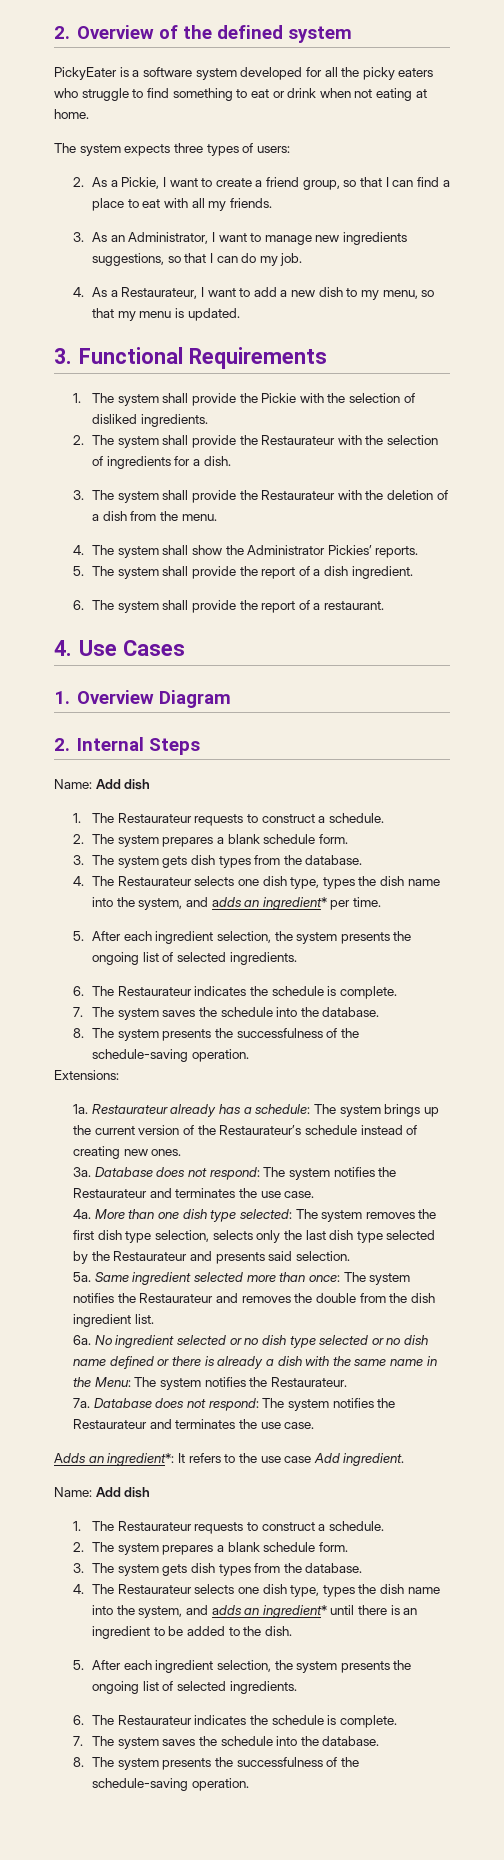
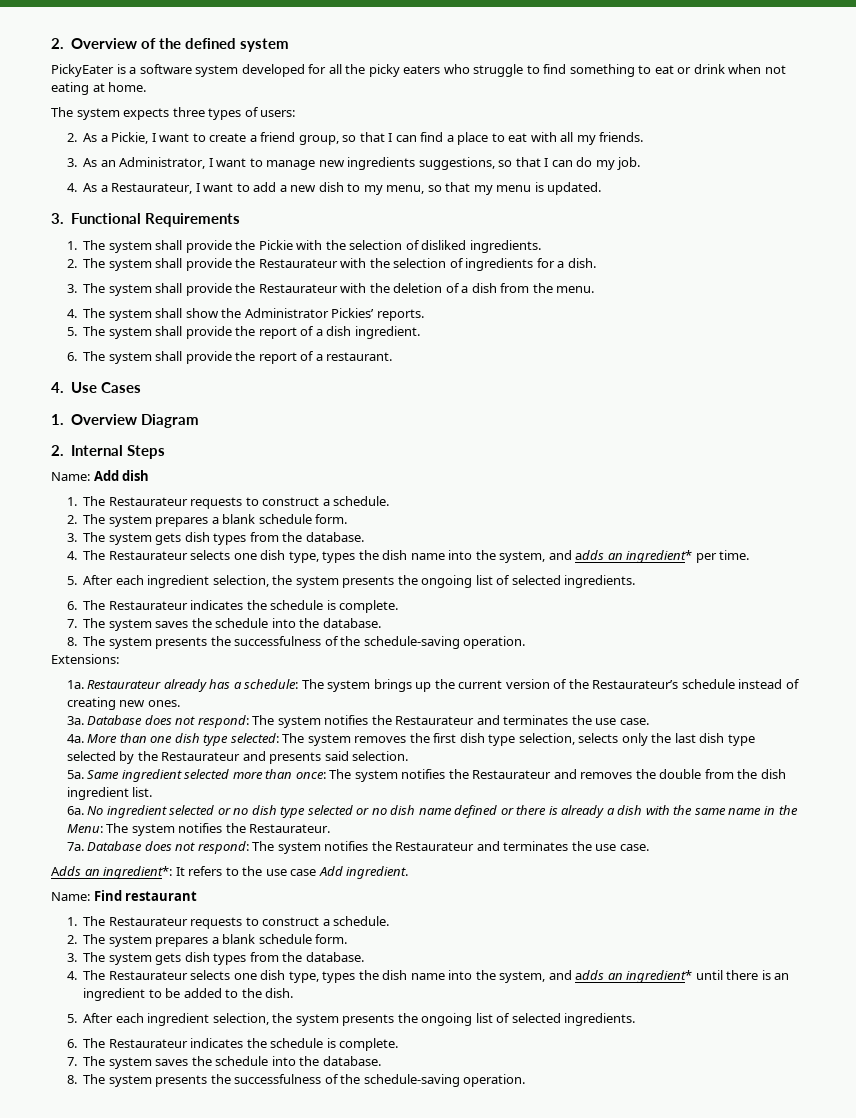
  Adds an ingredient*: It refers to the use case Add ingredient.
- Name: Add dish
+ Name: Find restaurant

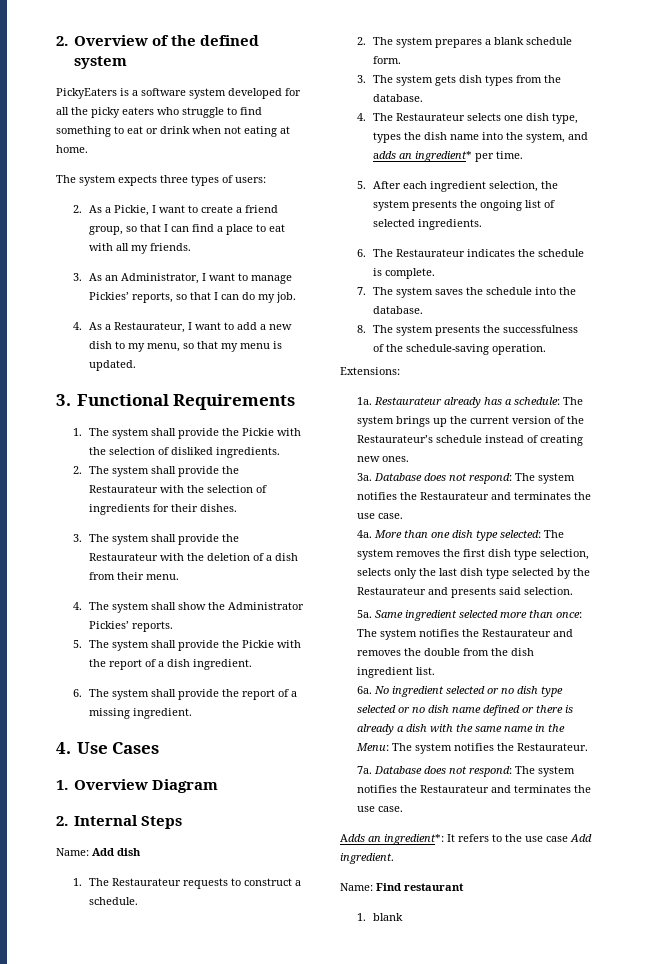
- PickyEater is a software system developed for all the picky eaters who struggle to find something to eat or drink when not eating at home.
+ PickyEaters is a software system developed for all the picky eaters who struggle to find something to eat or drink when not eating at home.
- 3. As an Administrator, I want to manage new ingredients suggestions, so that I can do my job.
+ 3. As an Administrator, I want to manage Pickies’ reports, so that I can do my job.
- 2. The system shall provide the Restaurateur with the selection of ingredients for a dish.
+ 2. The system shall provide the Restaurateur with the selection of ingredients for their dishes.
- 3. The system shall provide the Restaurateur with the deletion of a dish from the menu.
+ 3. The system shall provide the Restaurateur with the deletion of a dish from their menu.
- 5. The system shall provide the report of a dish ingredient.
+ 5. The system shall provide the Pickie with the report of a dish ingredient.
- 6. The system shall provide the report of a restaurant.
+ 6. The system shall provide the report of a missing ingredient.
  Name: Find restaurant
- 1. The Restaurateur requests to construct a schedule.
- 2. The system prepares a blank schedule form.
- 3. The system gets dish types from the database.
- 4. The Restaurateur selects one dish type, types the dish name into the system, and adds an ingredient* until there is an ingredient to be added to the dish.
- 5. After each ingredient selection, the system presents the ongoing list of selected ingredients.
- 6. The Restaurateur indicates the schedule is complete.
- 7. The system saves the schedule into the database.
- 8. The system presents the successfulness of the schedule-saving operation.
+ 1. blank

